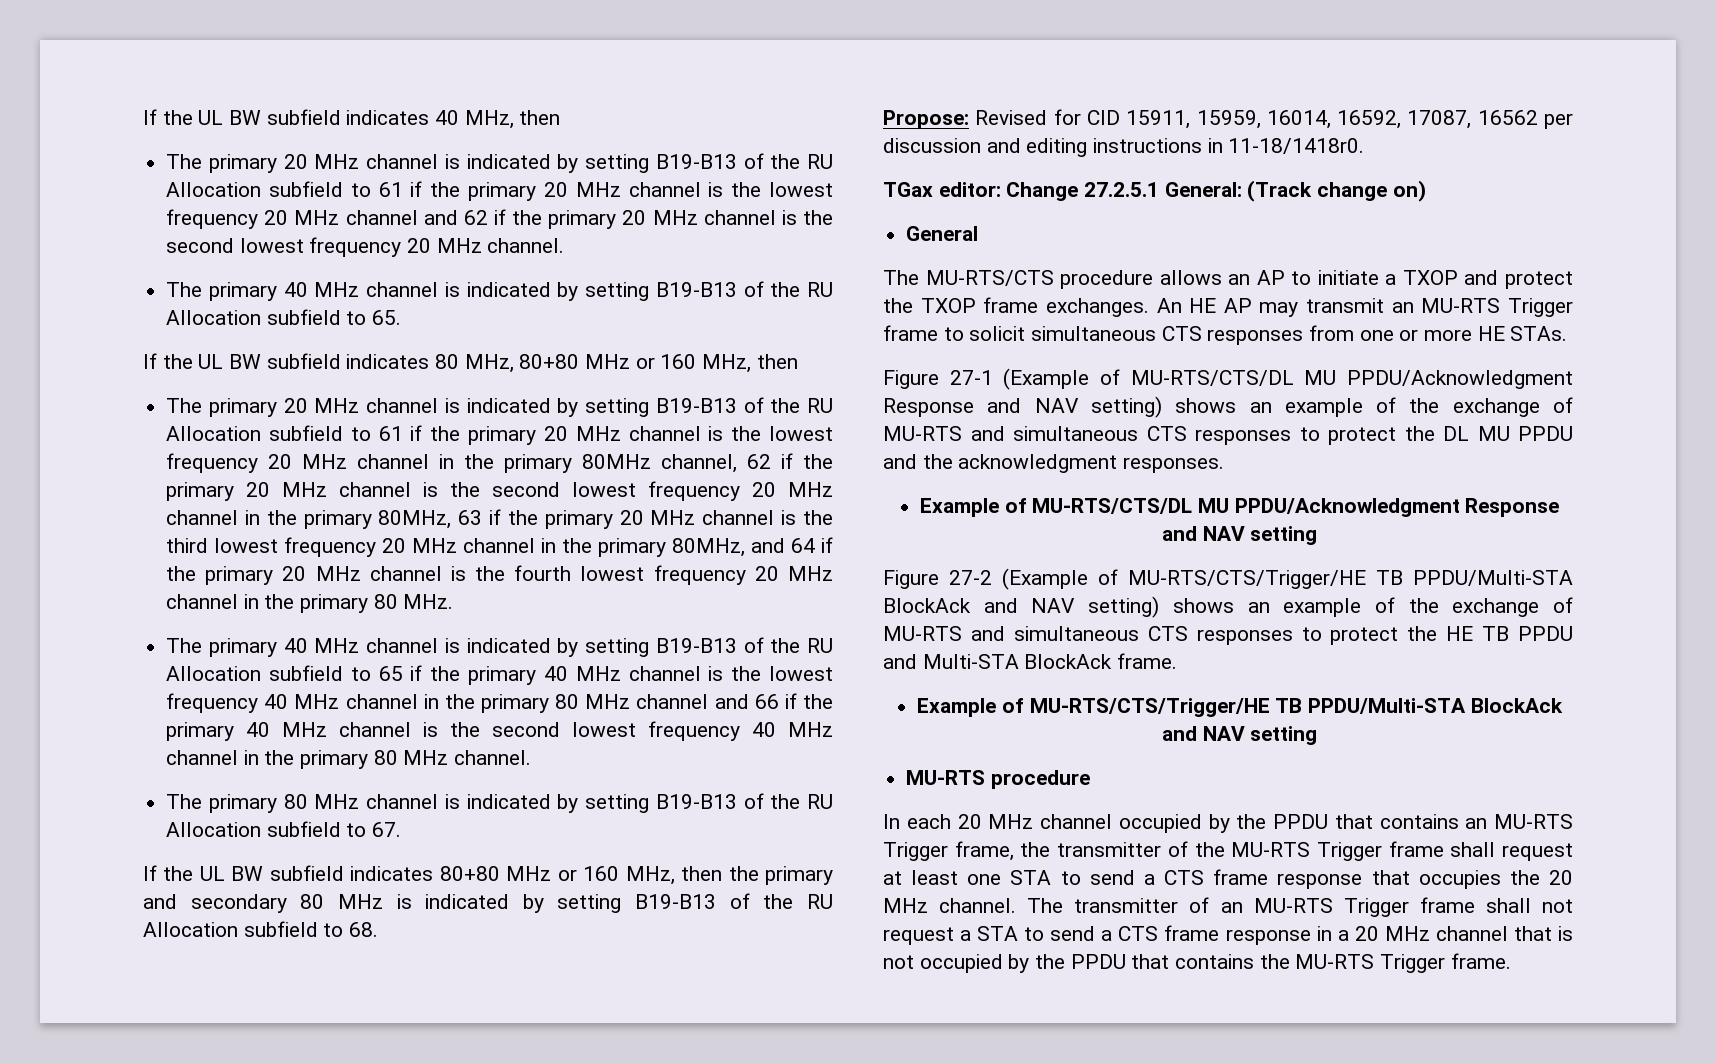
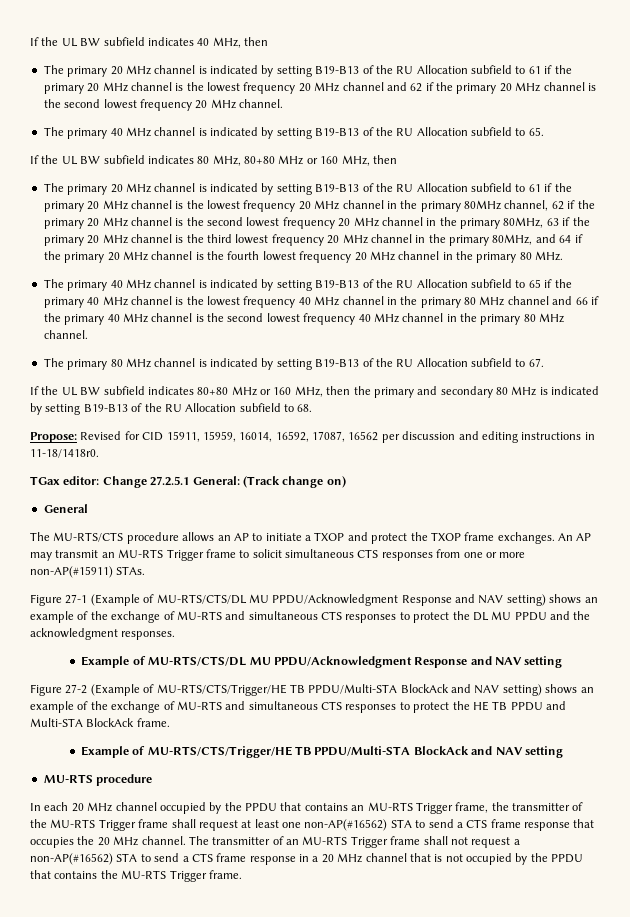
- An HE AP may transmit an MU-RTS Trigger frame to solicit simultaneous CTS responses from one or more HE STAs.
+ An AP may transmit an MU-RTS Trigger frame to solicit simultaneous CTS responses from one or more non-AP(#15911) STAs.
- In each 20 MHz channel occupied by the PPDU that contains an MU-RTS Trigger frame, the transmitter of the MU-RTS Trigger frame shall request at least one STA to send a CTS frame response that occupies the 20 MHz channel.
+ In each 20 MHz channel occupied by the PPDU that contains an MU-RTS Trigger frame, the transmitter of the MU-RTS Trigger frame shall request at least one non-AP(#16562) STA to send a CTS frame response that occupies the 20 MHz channel.
- The transmitter of an MU-RTS Trigger frame shall not request a STA to send a CTS frame response in a 20 MHz channel that is not occupied by the PPDU that contains the MU-RTS Trigger frame.
+ The transmitter of an MU-RTS Trigger frame shall not request a non-AP(#16562) STA to send a CTS frame response in a 20 MHz channel that is not occupied by the PPDU that contains the MU-RTS Trigger frame.

